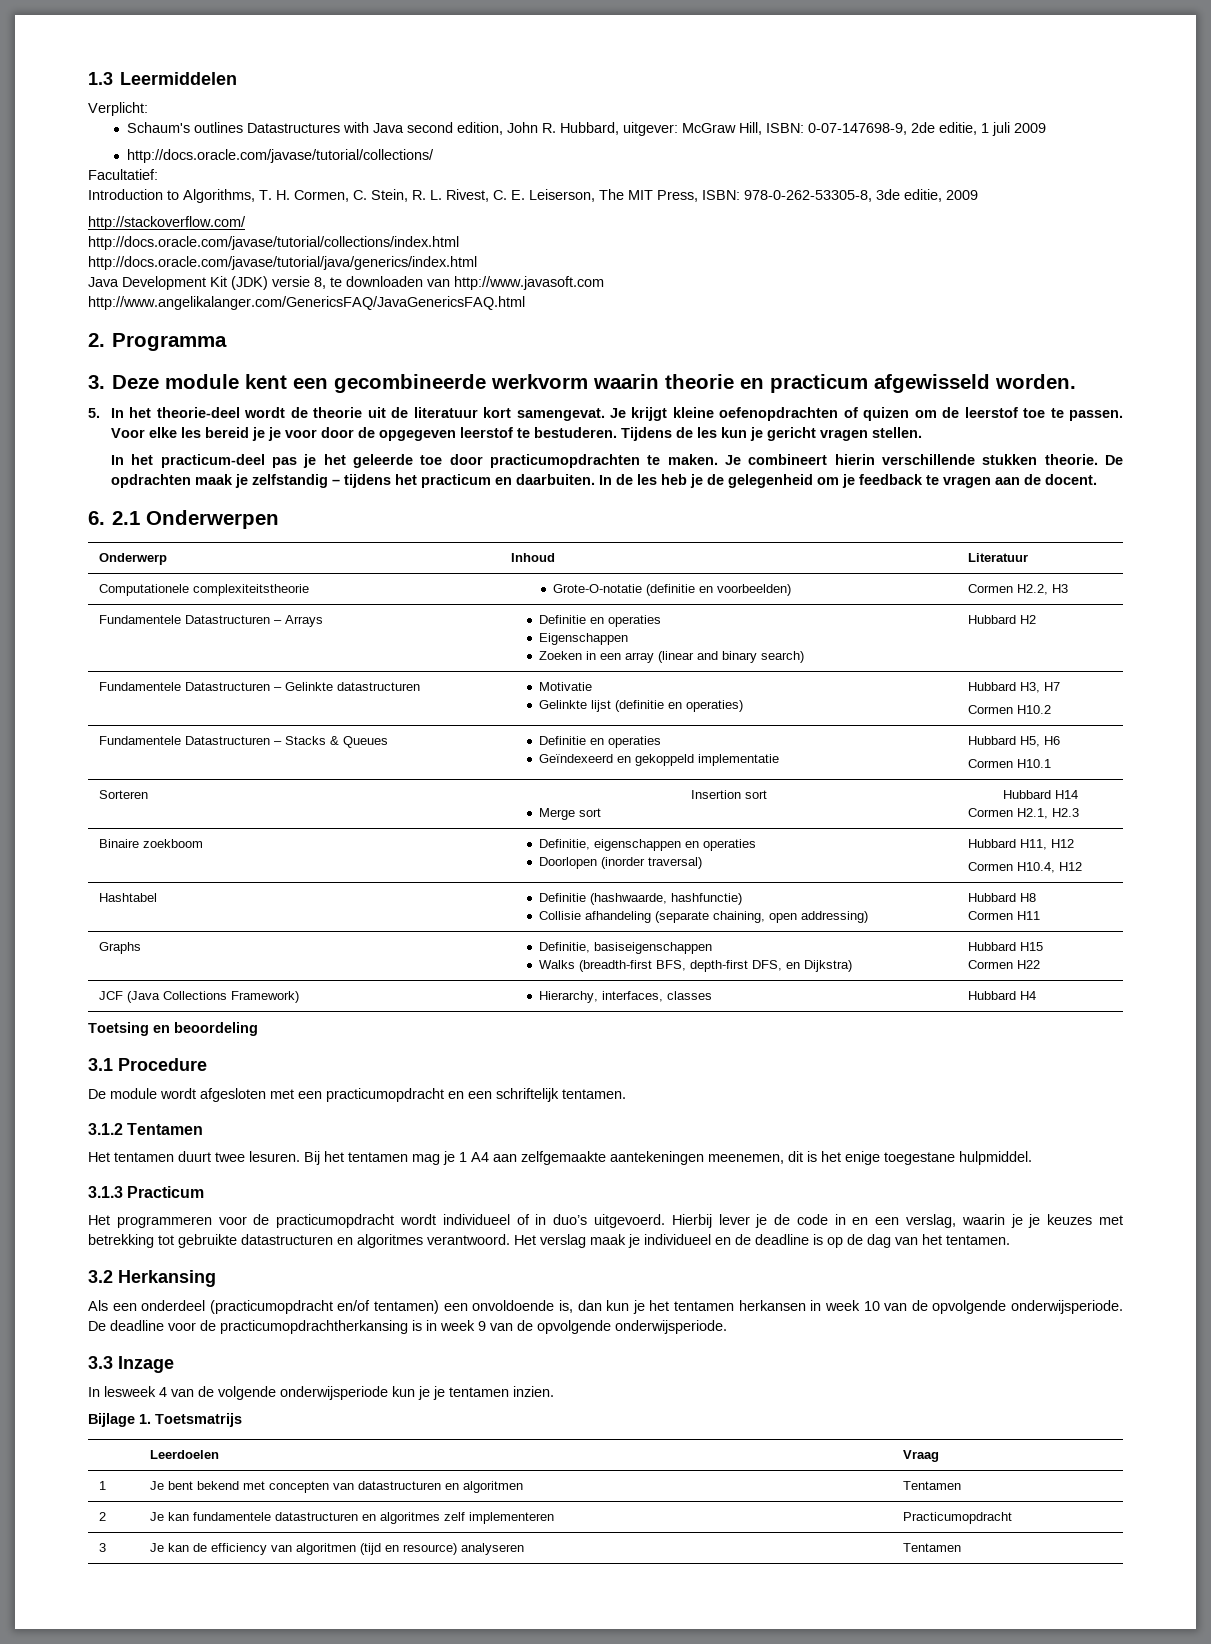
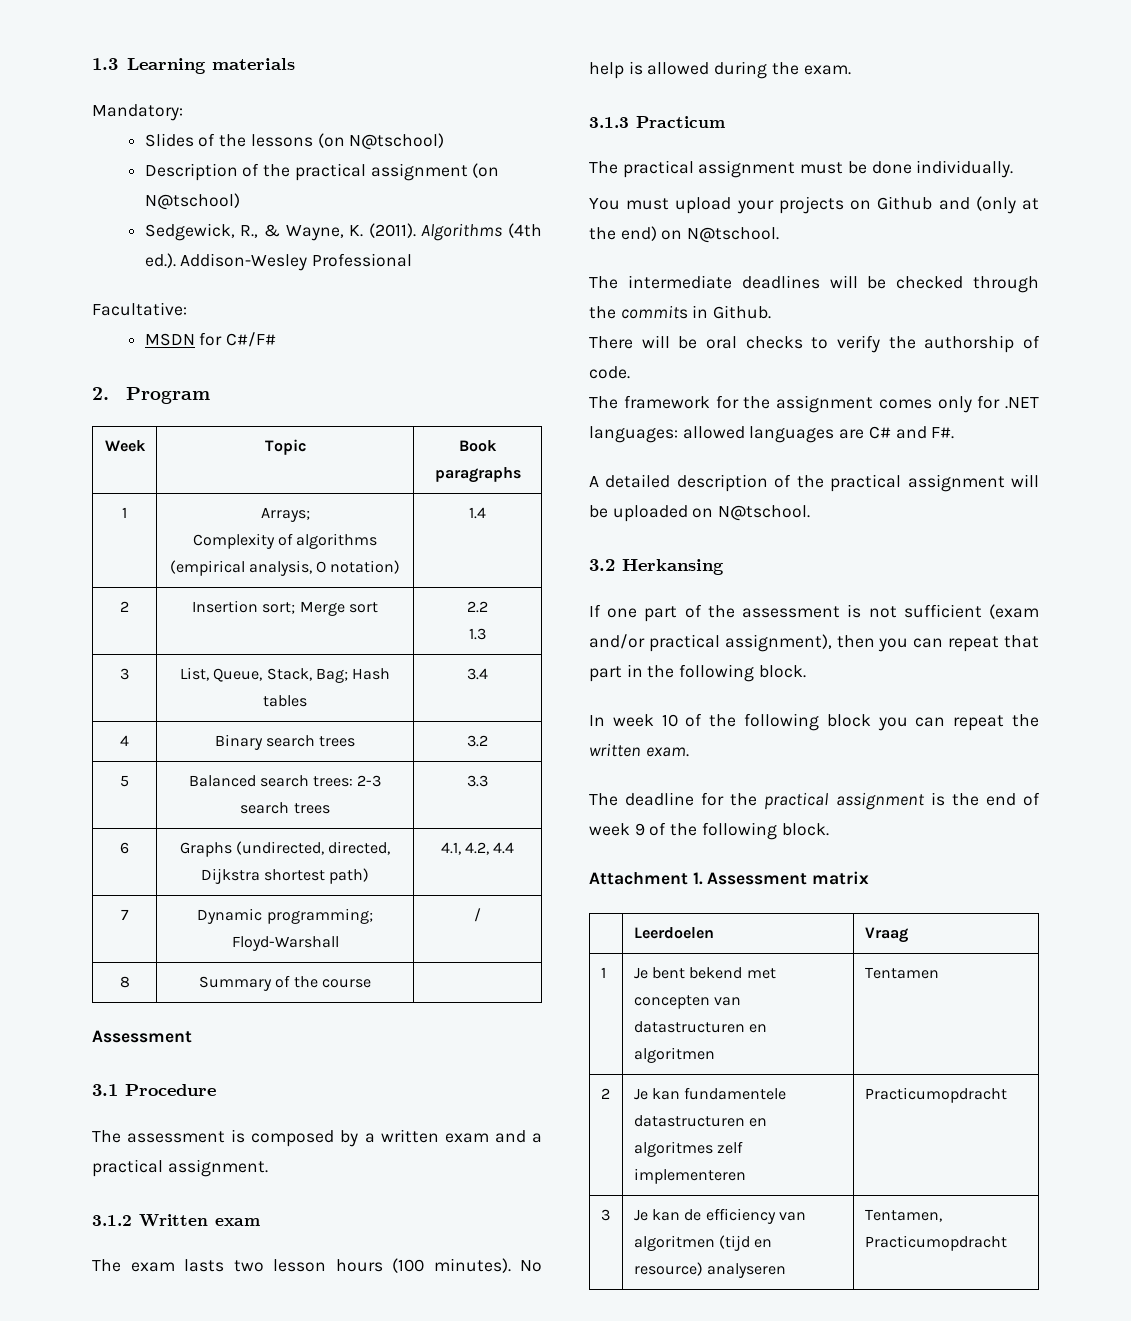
- 1.3 Leermiddelen
- Verplicht:
- Schaum's outlines Datastructures with Java second edition, John R. Hubbard, uitgever: McGraw Hill, ISBN: 0-07-147698-9, 2de editie, 1 juli 2009
- http://docs.oracle.com/javase/tutorial/collections/
- Facultatief:
- Introduction to Algorithms, T. H. Cormen, C. Stein, R. L. Rivest, C. E. Leiserson, The MIT Press, ISBN: 978-0-262-53305-8, 3de editie, 2009
- http://stackoverflow.com/
- http://docs.oracle.com/javase/tutorial/collections/index.html
- http://docs.oracle.com/javase/tutorial/java/generics/index.html
- Java Development Kit (JDK) versie 8, te downloaden van http://www.javasoft.com
- http://www.angelikalanger.com/GenericsFAQ/JavaGenericsFAQ.html
- 2. Programma
- 3. Deze module kent een gecombineerde werkvorm waarin theorie en practicum afgewisseld worden.
- 5. In het theorie-deel wordt de theorie uit de literatuur kort samengevat. Je krijgt kleine oefenopdrachten of quizen om de leerstof toe te passen. Voor elke les bereid je je voor door de opgegeven leerstof te bestuderen. Tijdens de les kun je gericht vragen stellen.
- In het practicum-deel pas je het geleerde toe door practicumopdrachten te maken. Je combineert hierin verschillende stukken theorie. De opdrachten maak je zelfstandig – tijdens het practicum en daarbuiten. In de les heb je de gelegenheid om je feedback te vragen aan de docent.
- 6. 2.1 Onderwerpen
- Onderwerp | Inhoud | Literatuur
- Computationele complexiteitstheorie | Grote-O-notatie (definitie en voorbeelden) | Cormen H2.2, H3
- Fundamentele Datastructuren – Arrays | Definitie en operaties
- Eigenschappen
- Zoeken in een array (linear and binary search) | Hubbard H2
- Fundamentele Datastructuren – Gelinkte datastructuren | Motivatie
- Gelinkte lijst (definitie en operaties) | Hubbard H3, H7
- Cormen H10.2
- Fundamentele Datastructuren – Stacks & Queues | Definitie en operaties
- Geïndexeerd en gekoppeld implementatie | Hubbard H5, H6
- Cormen H10.1
- Sorteren | Insertion sort
- Merge sort | Hubbard H14
- Cormen H2.1, H2.3
- Binaire zoekboom | Definitie, eigenschappen en operaties
- Doorlopen (inorder traversal) | Hubbard H11, H12
- Cormen H10.4, H12
- Hashtabel | Definitie (hashwaarde, hashfunctie)
- Collisie afhandeling (separate chaining, open addressing) | Hubbard H8
- Cormen H11
- Graphs | Definitie, basiseigenschappen
- Walks (breadth-first BFS, depth-first DFS, en Dijkstra) | Hubbard H15
- Cormen H22
- JCF (Java Collections Framework) | Hierarchy, interfaces, classes | Hubbard H4
- Toetsing en beoordeling
+ 1.3 Learning materials
+ Mandatory:
+ Slides of the lessons (on N@tschool)
+ Description of the practical assignment (on N@tschool)
+ Sedgewick, R., & Wayne, K. (2011). Algorithms (4th ed.). Addison-Wesley Professional
+ Facultative:
+ MSDN for C#/F#
+ 2. Program
+ Week | Topic | Book paragraphs
+ 1 | Arrays;
+ Complexity of algorithms (empirical analysis, O notation) | 1.4
+ 2 | Insertion sort; Merge sort | 2.2
+ 1.3
+ 3 | List, Queue, Stack, Bag; Hash tables | 3.4
+ 4 | Binary search trees | 3.2
+ 5 | Balanced search trees: 2-3 search trees | 3.3
+ 6 | Graphs (undirected, directed, Dijkstra shortest path) | 4.1, 4.2, 4.4
+ 7 | Dynamic programming; Floyd-Warshall | /
+ 8 | Summary of the course |
+ Assessment
  3.1 Procedure
- De module wordt afgesloten met een practicumopdracht en een schriftelijk tentamen.
- 3.1.2 Tentamen
- Het tentamen duurt twee lesuren. Bij het tentamen mag je 1 A4 aan zelfgemaakte aantekeningen meenemen, dit is het enige toegestane hulpmiddel.
+ The assessment is composed by a written exam and a practical assignment.
+ 3.1.2 Written exam
+ The exam lasts two lesson hours (100 minutes). No help is allowed during the exam.
  3.1.3 Practicum
- Het programmeren voor de practicumopdracht wordt individueel of in duo’s uitgevoerd. Hierbij lever je de code in en een verslag, waarin je je keuzes met betrekking tot gebruikte datastructuren en algoritmes verantwoord. Het verslag maak je individueel en de deadline is op de dag van het tentamen.
+ The practical assignment must be done individually.
+ You must upload your projects on Github and (only at the end) on N@tschool.
+ The intermediate deadlines will be checked through the commits in Github.
+ There will be oral checks to verify the authorship of code.
+ The framework for the assignment comes only for .NET languages: allowed languages are C# and F#.
+ A detailed description of the practical assignment will be uploaded on N@tschool.
  3.2 Herkansing
- Als een onderdeel (practicumopdracht en/of tentamen) een onvoldoende is, dan kun je het tentamen herkansen in week 10 van de opvolgende onderwijsperiode. De deadline voor de practicumopdrachtherkansing is in week 9 van de opvolgende onderwijsperiode.
- 3.3 Inzage
- In lesweek 4 van de volgende onderwijsperiode kun je je tentamen inzien.
- Bijlage 1. Toetsmatrijs
+ If one part of the assessment is not sufficient (exam and/or practical assignment), then you can repeat that part in the following block.
+ In week 10 of the following block you can repeat the written exam.
+ The deadline for the practical assignment is the end of week 9 of the following block.
+ Attachment 1. Assessment matrix
- 3 | Je kan de efficiency van algoritmen (tijd en resource) analyseren | Tentamen
+ 3 | Je kan de efficiency van algoritmen (tijd en resource) analyseren | Tentamen, Practicumopdracht

